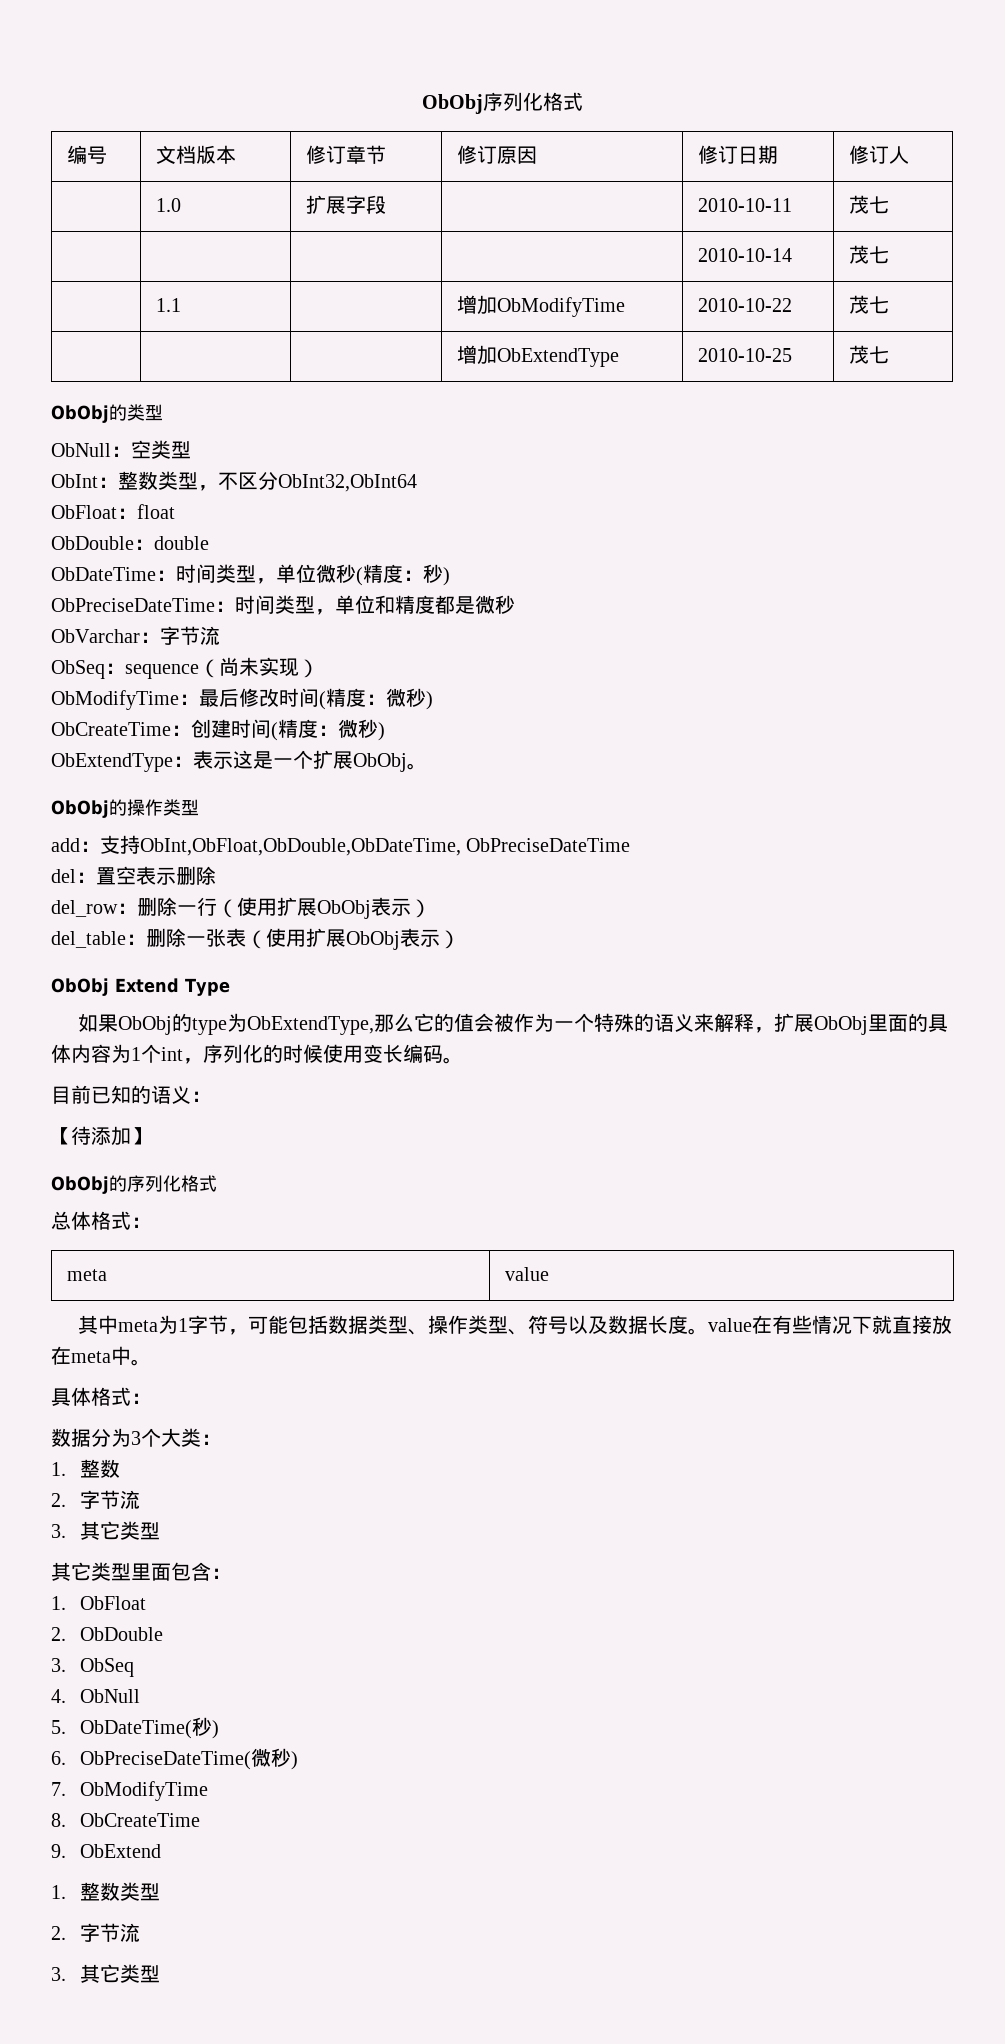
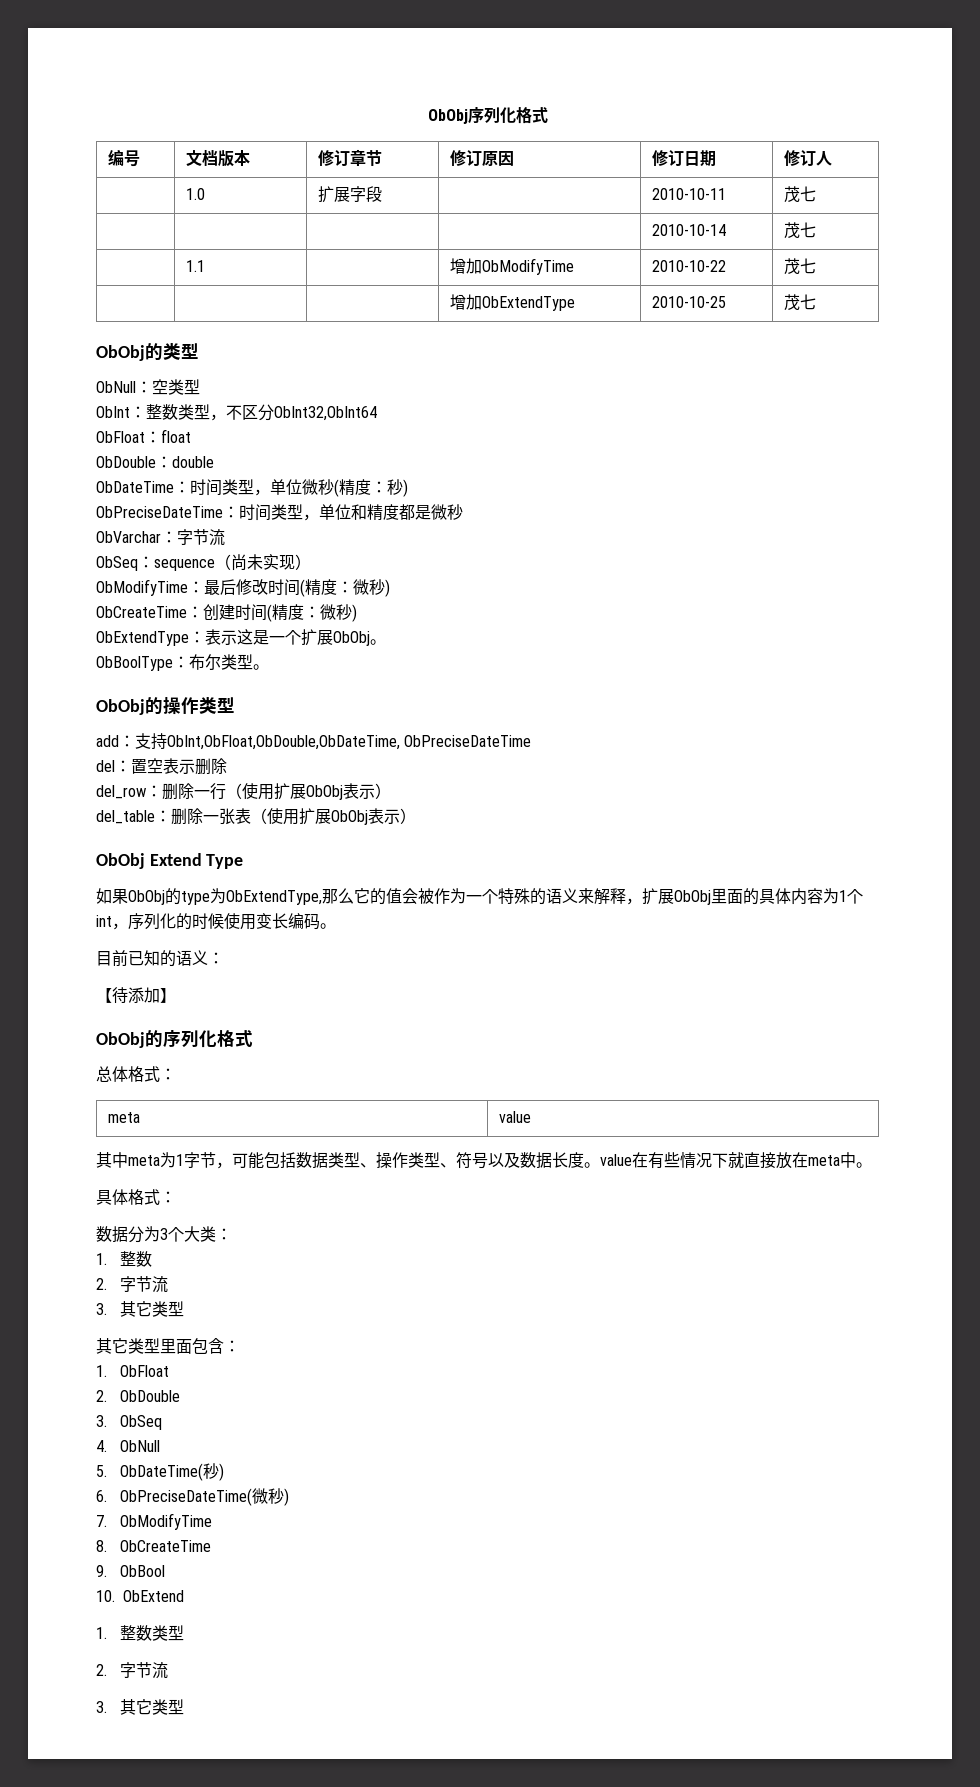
+ ObBoolType：布尔类型。
- 9. ObExtend
+ 9. ObBool
+ 10. ObExtend

